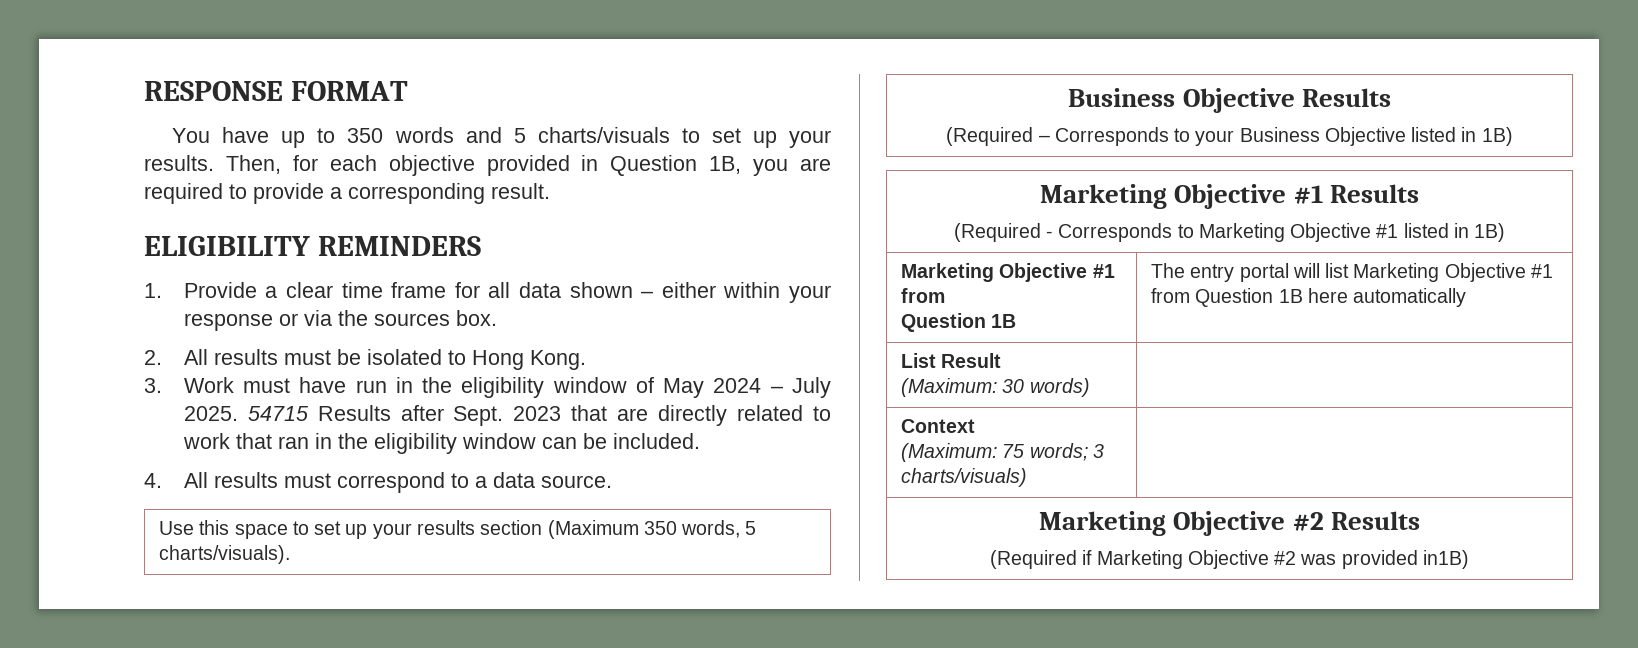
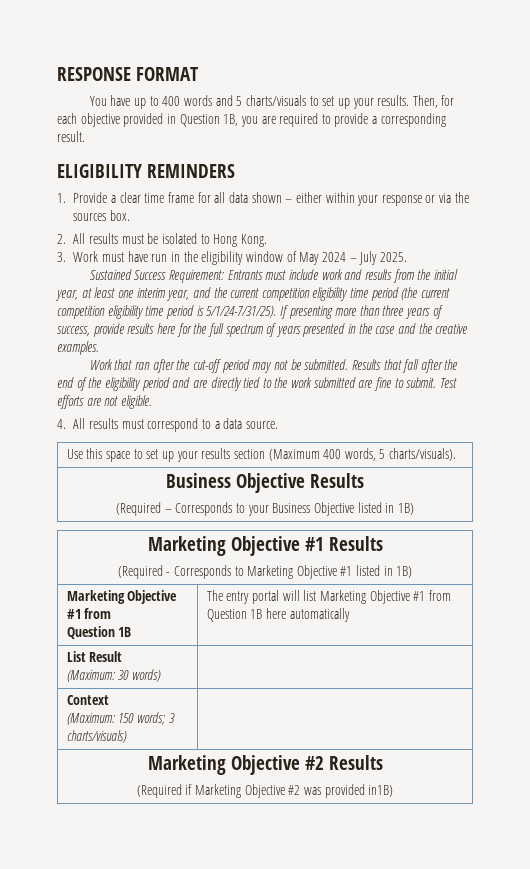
- You have up to 350 words and 5 charts/visuals to set up your results.
+ You have up to 400 words and 5 charts/visuals to set up your results.
- 3. Work must have run in the eligibility window of May 2024 – July 2025. 54715 Results after Sept. 2023 that are directly related to work that ran in the eligibility window can be included.
+ 3. Work must have run in the eligibility window of May 2024 – July 2025.
+ Sustained Success Requirement: Entrants must include work and results from the initial year, at least one interim year, and the current competition eligibility time period (the current competition eligibility time period is 5/1/24-7/31/25). If presenting more than three years of success, provide results here for the full spectrum of years presented in the case and the creative examples.
+ Work that ran after the cut-off period may not be submitted. Results that fall after the end of the eligibility period and are directly tied to the work submitted are fine to submit. Test efforts are not eligible.
- Use this space to set up your results section (Maximum 350 words, 5 charts/visuals).
+ Use this space to set up your results section (Maximum 400 words, 5 charts/visuals).
  Context
- (Maximum: 75 words; 3 charts/visuals) |
+ (Maximum: 150 words; 3 charts/visuals) |

